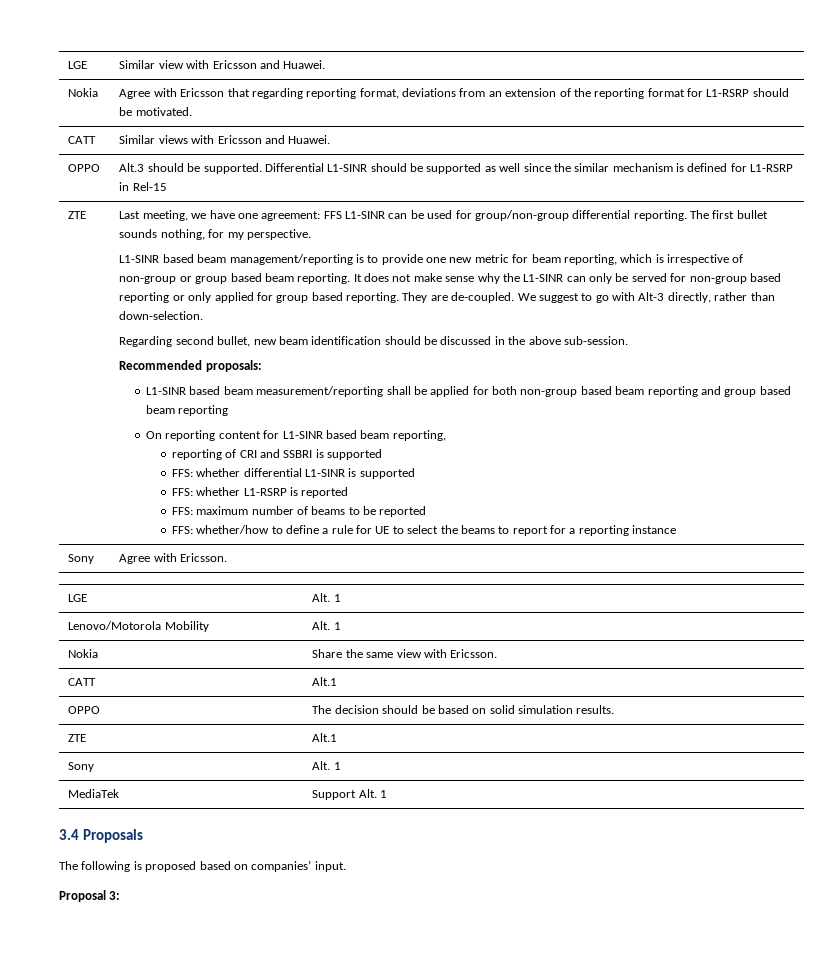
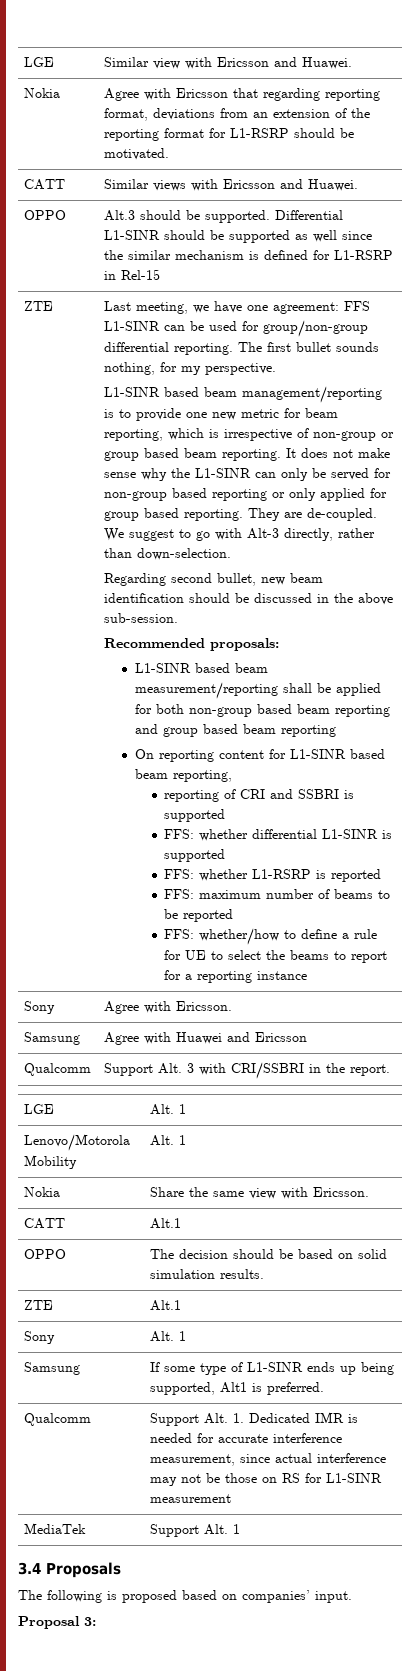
+ Samsung | Agree with Huawei and Ericsson
+ Qualcomm | Support Alt. 3 with CRI/SSBRI in the report.
+ Samsung | If some type of L1-SINR ends up being supported, Alt1 is preferred.
+ Qualcomm | Support Alt. 1. Dedicated IMR is needed for accurate interference measurement, since actual interference may not be those on RS for L1-SINR measurement

